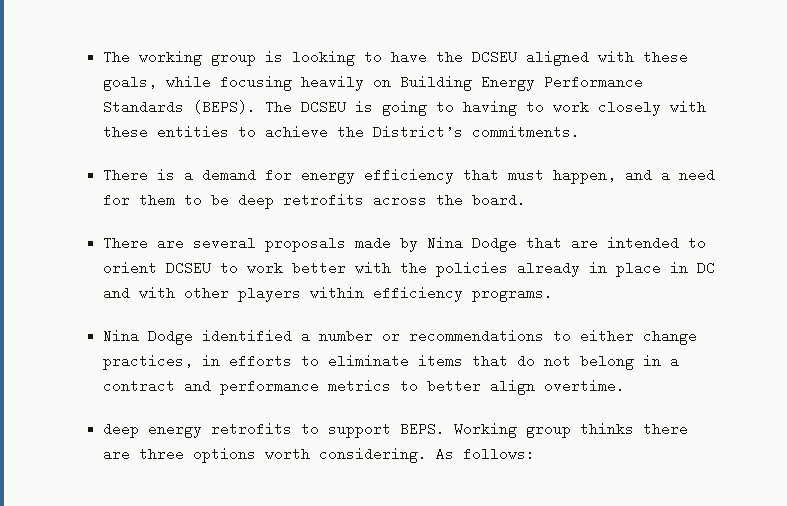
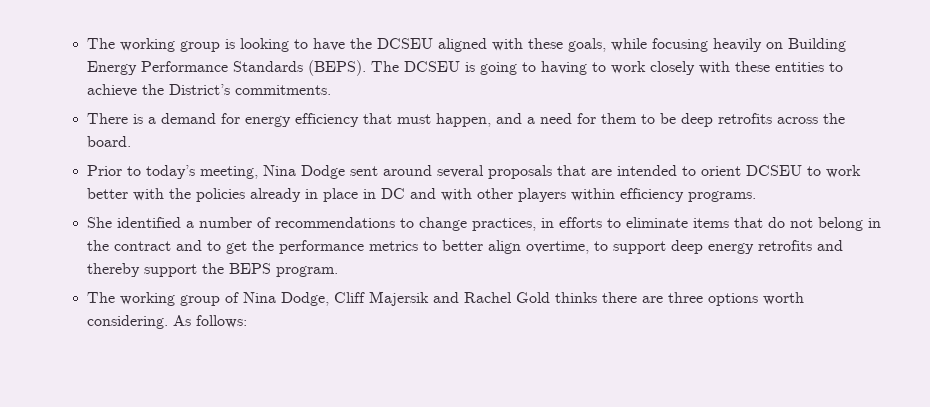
- There are several proposals made by Nina Dodge that are intended to orient DCSEU to work better with the policies already in place in DC and with other players within efficiency programs.
+ Prior to today’s meeting, Nina Dodge sent around several proposals that are intended to orient DCSEU to work better with the policies already in place in DC and with other players within efficiency programs.
- Nina Dodge identified a number or recommendations to either change practices, in efforts to eliminate items that do not belong in a contract and performance metrics to better align overtime.
- deep energy retrofits to support BEPS. Working group thinks there are three options worth considering.
+ She identified a number of recommendations to change practices, in efforts to eliminate items that do not belong in the contract and to get the performance metrics to better align overtime, to support deep energy retrofits and thereby support the BEPS program.
+ The working group of Nina Dodge, Cliff Majersik and Rachel Gold thinks there are three options worth considering.

